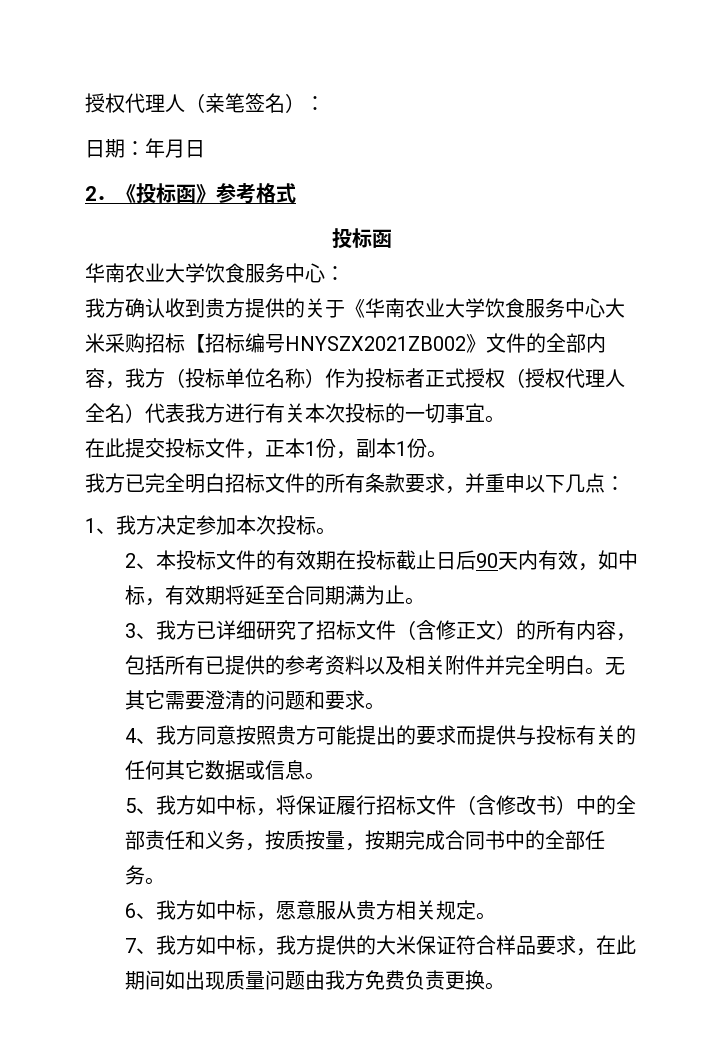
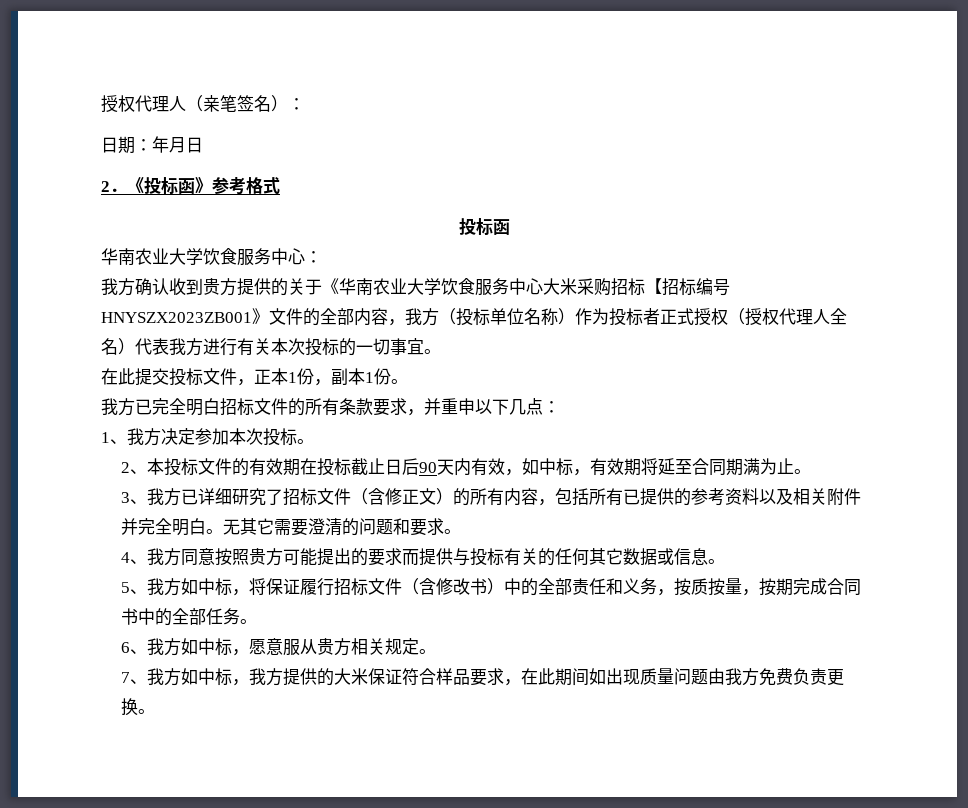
- 我方确认收到贵方提供的关于《华南农业大学饮食服务中心大米采购招标【招标编号HNYSZX2021ZB002》文件的全部内容，我方（投标单位名称）作为投标者正式授权（授权代理人全名）代表我方进行有关本次投标的一切事宜。
+ 我方确认收到贵方提供的关于《华南农业大学饮食服务中心大米采购招标【招标编号HNYSZX2023ZB001》文件的全部内容，我方（投标单位名称）作为投标者正式授权（授权代理人全名）代表我方进行有关本次投标的一切事宜。

